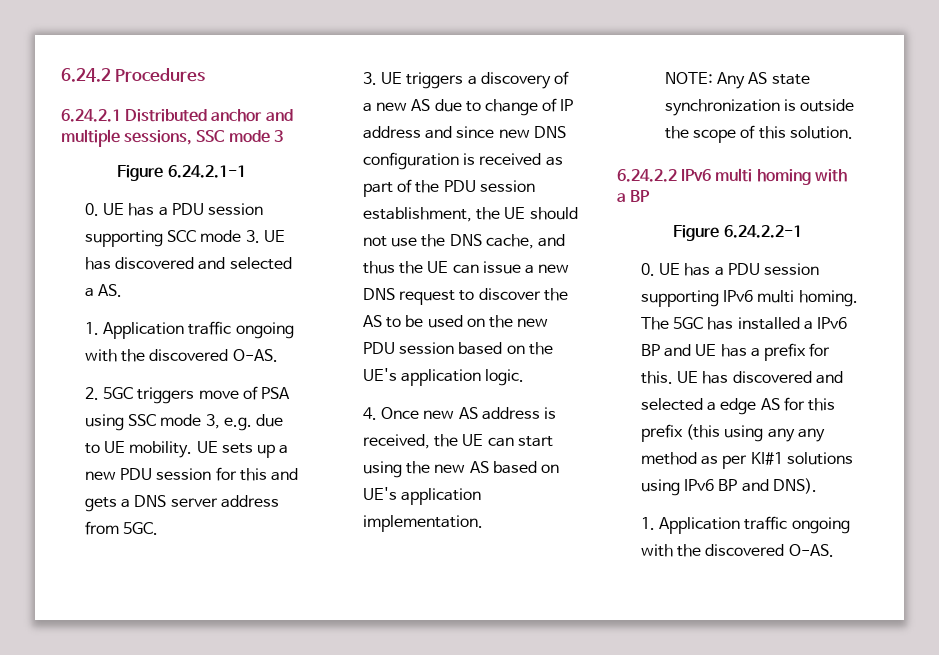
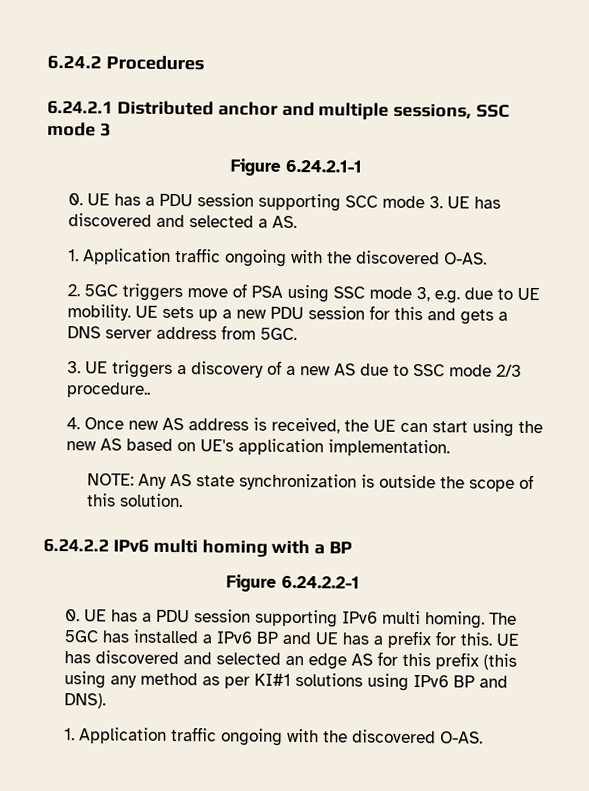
- 3. UE triggers a discovery of a new AS due to change of IP address and since new DNS configuration is received as part of the PDU session establishment, the UE should not use the DNS cache, and thus the UE can issue a new DNS request to discover the AS to be used on the new PDU session based on the UE's application logic.
+ 3. UE triggers a discovery of a new AS due to SSC mode 2/3 procedure..
- UE has discovered and selected a edge AS for this prefix (this using any any method as per KI#1 solutions using IPv6 BP and DNS).
+ UE has discovered and selected an edge AS for this prefix (this using any method as per KI#1 solutions using IPv6 BP and DNS).

